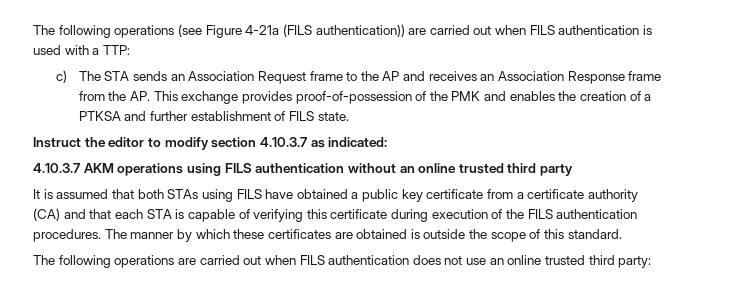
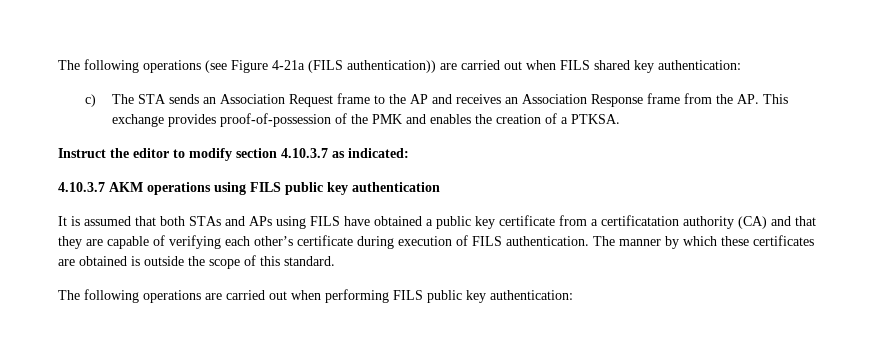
- The following operations (see Figure 4-21a (FILS authentication)) are carried out when FILS authentication is used with a TTP:
+ The following operations (see Figure 4-21a (FILS authentication)) are carried out when FILS shared key authentication:
- c) The STA sends an Association Request frame to the AP and receives an Association Response frame from the AP. This exchange provides proof-of-possession of the PMK and enables the creation of a PTKSA and further establishment of FILS state.
+ c) The STA sends an Association Request frame to the AP and receives an Association Response frame from the AP. This exchange provides proof-of-possession of the PMK and enables the creation of a PTKSA.
- 4.10.3.7 AKM operations using FILS authentication without an online trusted third party
+ 4.10.3.7 AKM operations using FILS public key authentication
- It is assumed that both STAs using FILS have obtained a public key certificate from a certificate authority (CA) and that each STA is capable of verifying this certificate during execution of the FILS authentication procedures.
+ It is assumed that both STAs and APs using FILS have obtained a public key certificate from a certificatation authority (CA) and that they are capable of verifying each other’s certificate during execution of FILS authentication.
- The following operations are carried out when FILS authentication does not use an online trusted third party:
+ The following operations are carried out when performing FILS public key authentication:

